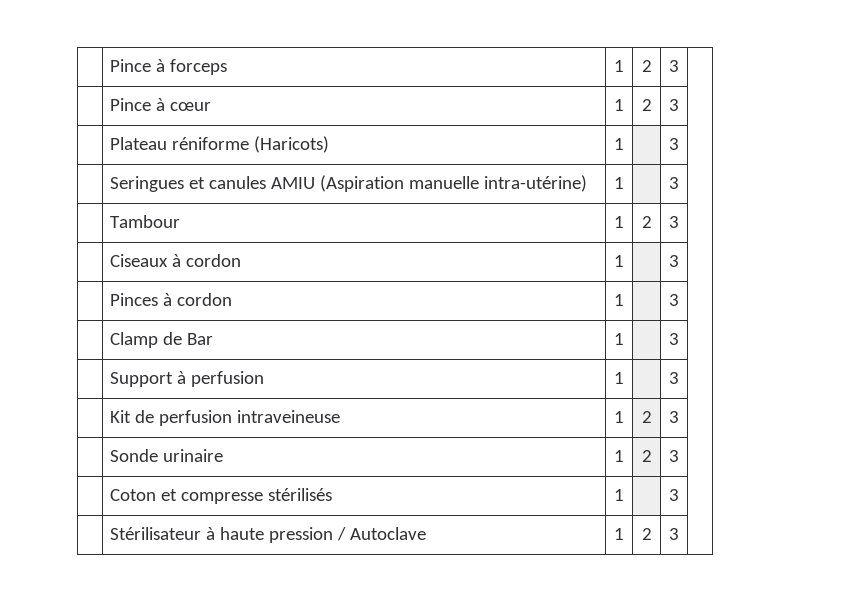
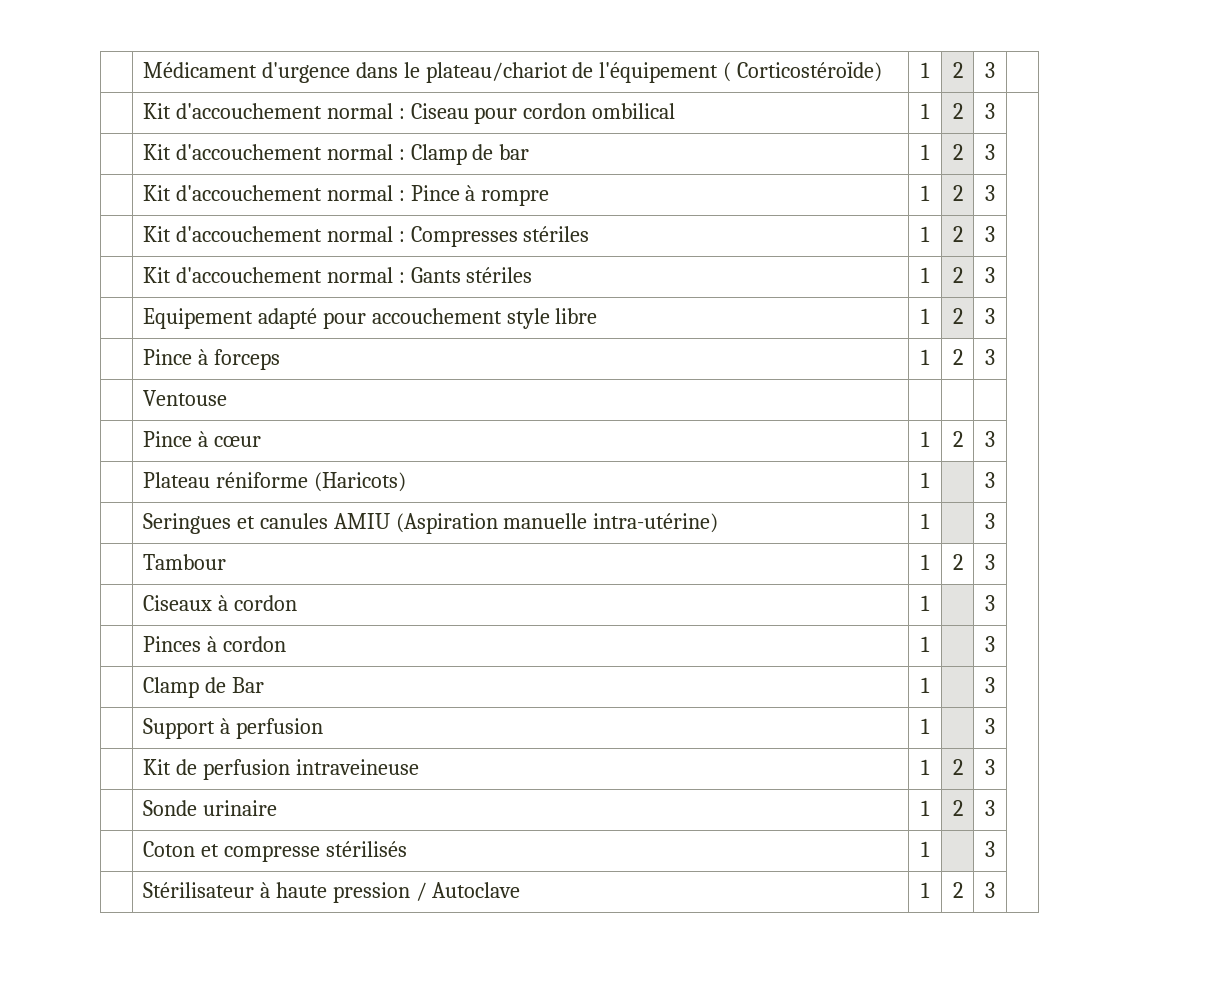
+ | Médicament d'urgence dans le plateau/chariot de l'équipement ( Corticostéroïde) | 1 | 2 | 3 |
+ | Kit d'accouchement normal : Ciseau pour cordon ombilical | 1 | 2 | 3 |
+ | Kit d'accouchement normal : Clamp de bar | 1 | 2 | 3 |
+ | Kit d'accouchement normal : Pince à rompre | 1 | 2 | 3 |
+ | Kit d'accouchement normal : Compresses stériles | 1 | 2 | 3 |
+ | Kit d'accouchement normal : Gants stériles | 1 | 2 | 3 |
+ | Equipement adapté pour accouchement style libre | 1 | 2 | 3 |
+ | Ventouse | | | |

